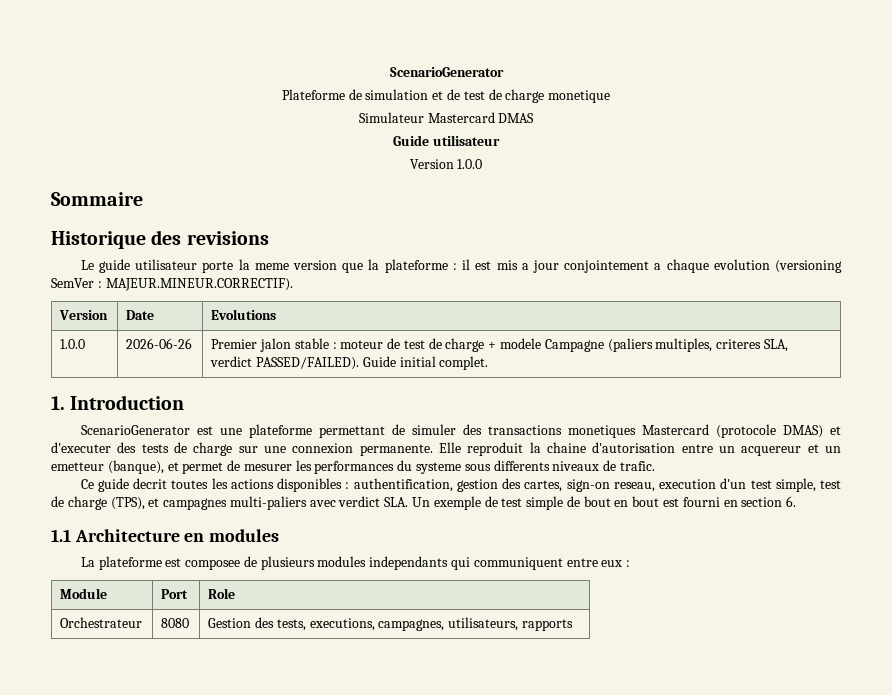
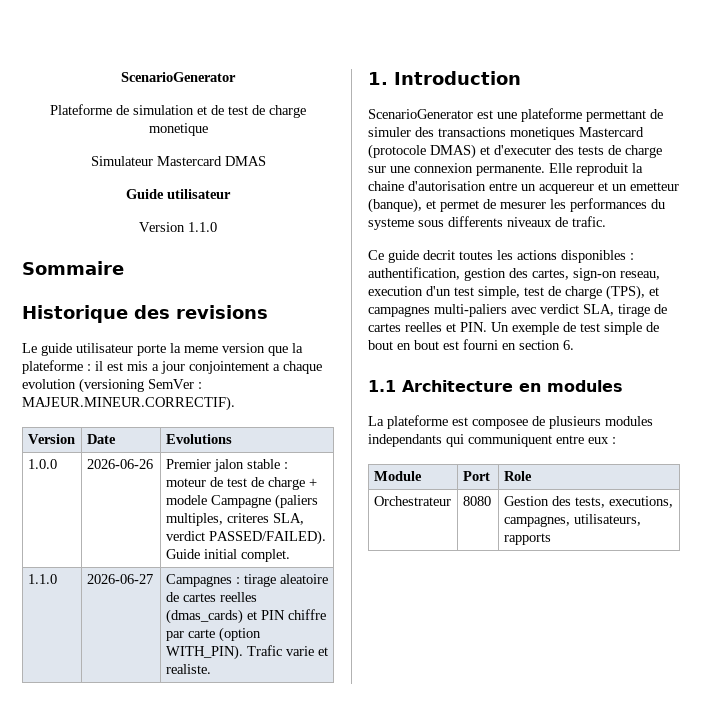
- Version 1.0.0
+ Version 1.1.0
+ 1.1.0 | 2026-06-27 | Campagnes : tirage aleatoire de cartes reelles (dmas_cards) et PIN chiffre par carte (option WITH_PIN). Trafic varie et realiste.
- Ce guide decrit toutes les actions disponibles : authentification, gestion des cartes, sign-on reseau, execution d'un test simple, test de charge (TPS), et campagnes multi-paliers avec verdict SLA. Un exemple de test simple de bout en bout est fourni en section 6.
+ Ce guide decrit toutes les actions disponibles : authentification, gestion des cartes, sign-on reseau, execution d'un test simple, test de charge (TPS), et campagnes multi-paliers avec verdict SLA, tirage de cartes reelles et PIN. Un exemple de test simple de bout en bout est fourni en section 6.

